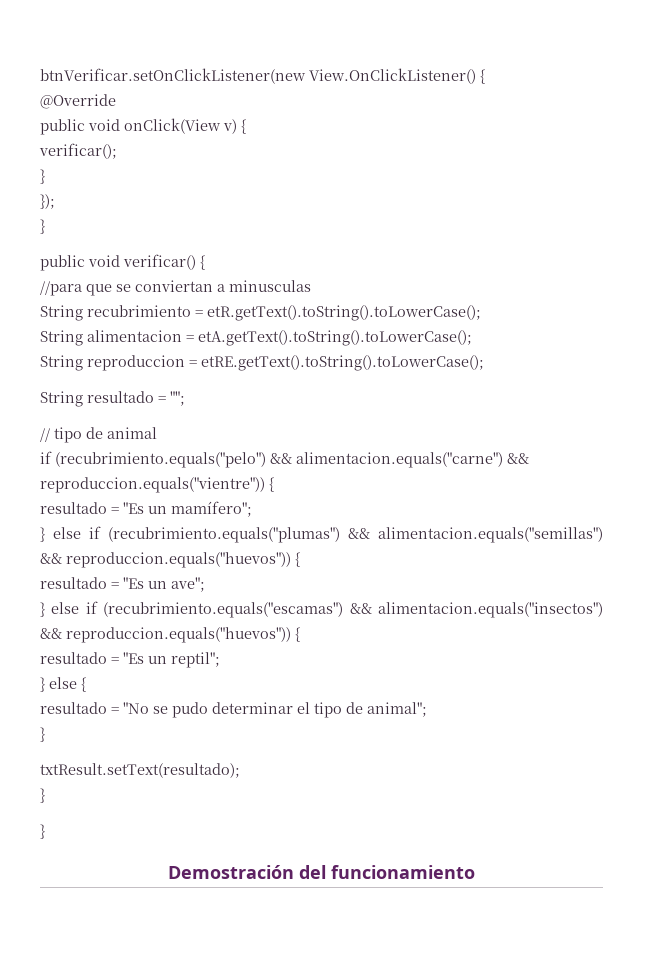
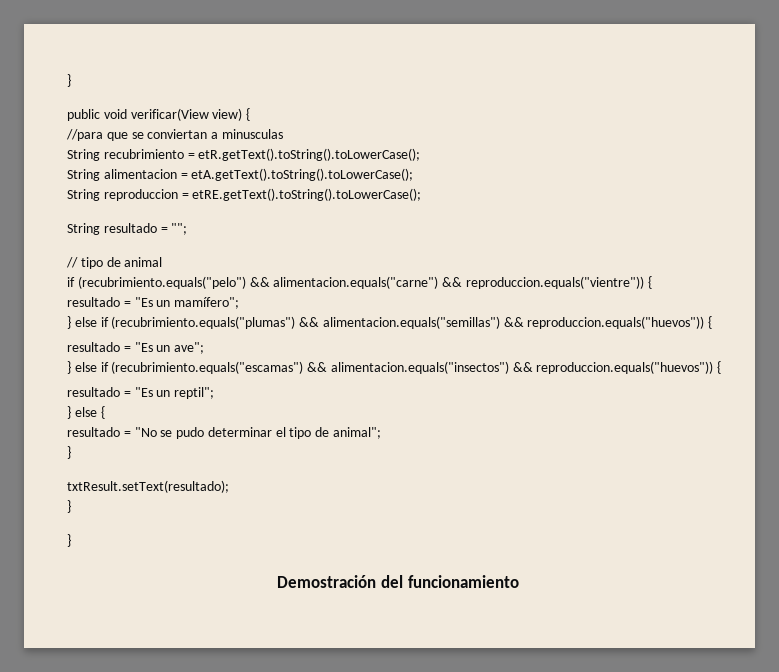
- btnVerificar.setOnClickListener(new View.OnClickListener() {
- @Override
- public void onClick(View v) {
- verificar();
- }
- });
- public void verificar() {
+ public void verificar(View view) {

